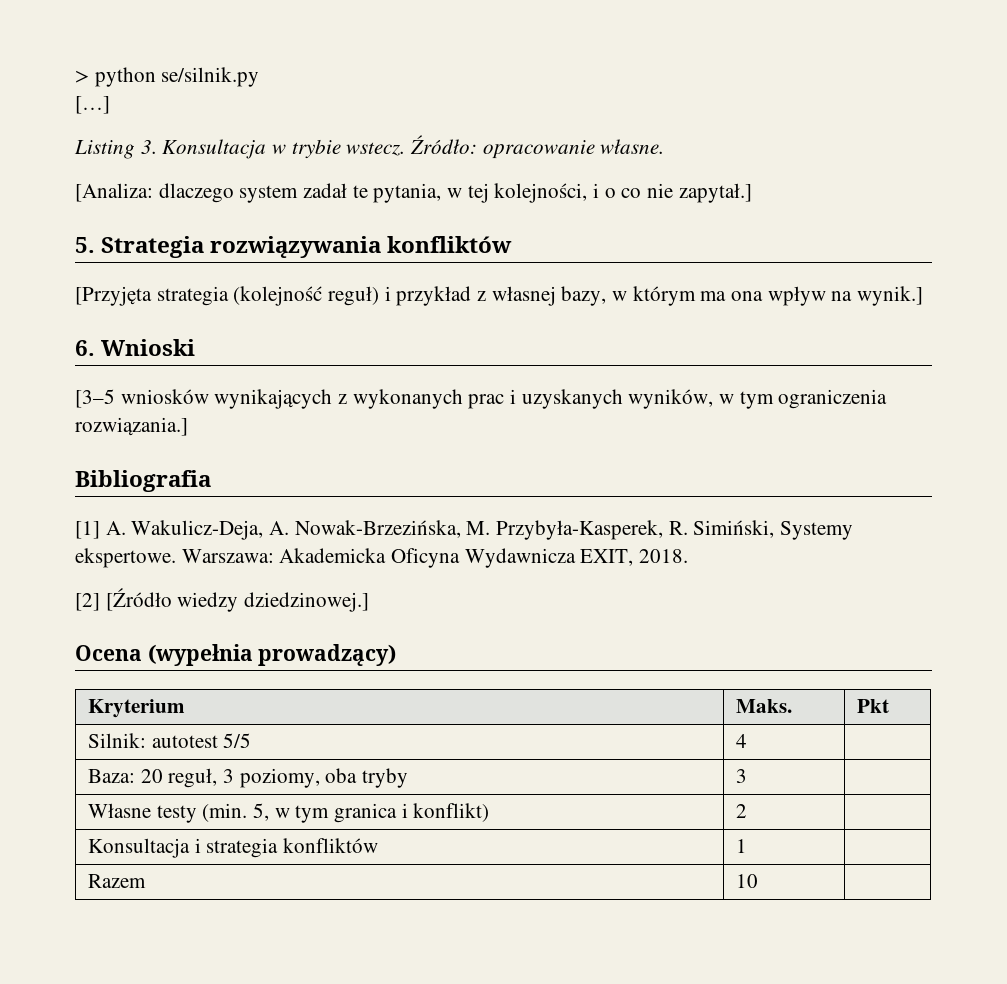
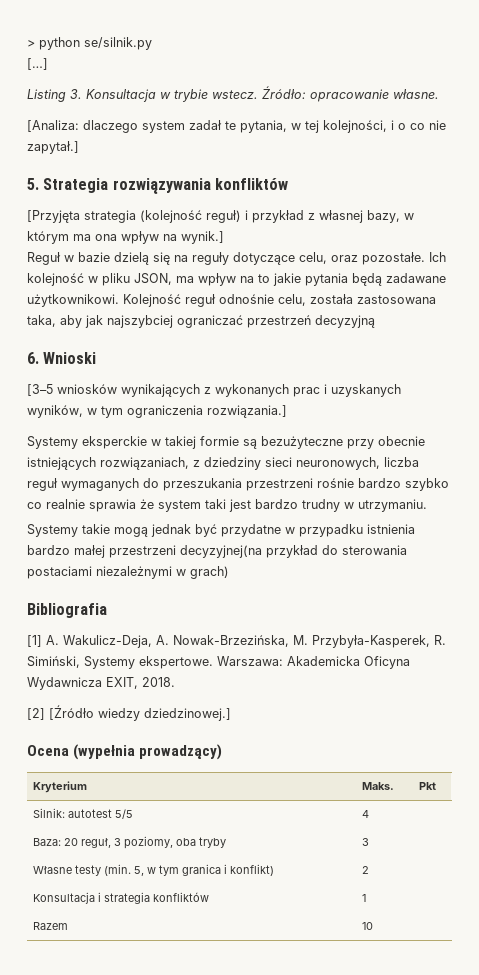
+ Reguł w bazie dzielą się na reguły dotyczące celu, oraz pozostałe. Ich kolejność w pliku JSON, ma wpływ na to jakie pytania będą zadawane użytkownikowi. Kolejność reguł odnośnie celu, została zastosowana taka, aby jak najszybciej ograniczać przestrzeń decyzyjną
+ Systemy eksperckie w takiej formie są bezużyteczne przy obecnie istniejących rozwiązaniach, z dziedziny sieci neuronowych, liczba reguł wymaganych do przeszukania przestrzeni rośnie bardzo szybko co realnie sprawia że system taki jest bardzo trudny w utrzymaniu.
+ Systemy takie mogą jednak być przydatne w przypadku istnienia bardzo małej przestrzeni decyzyjnej(na przykład do sterowania postaciami niezależnymi w grach)

